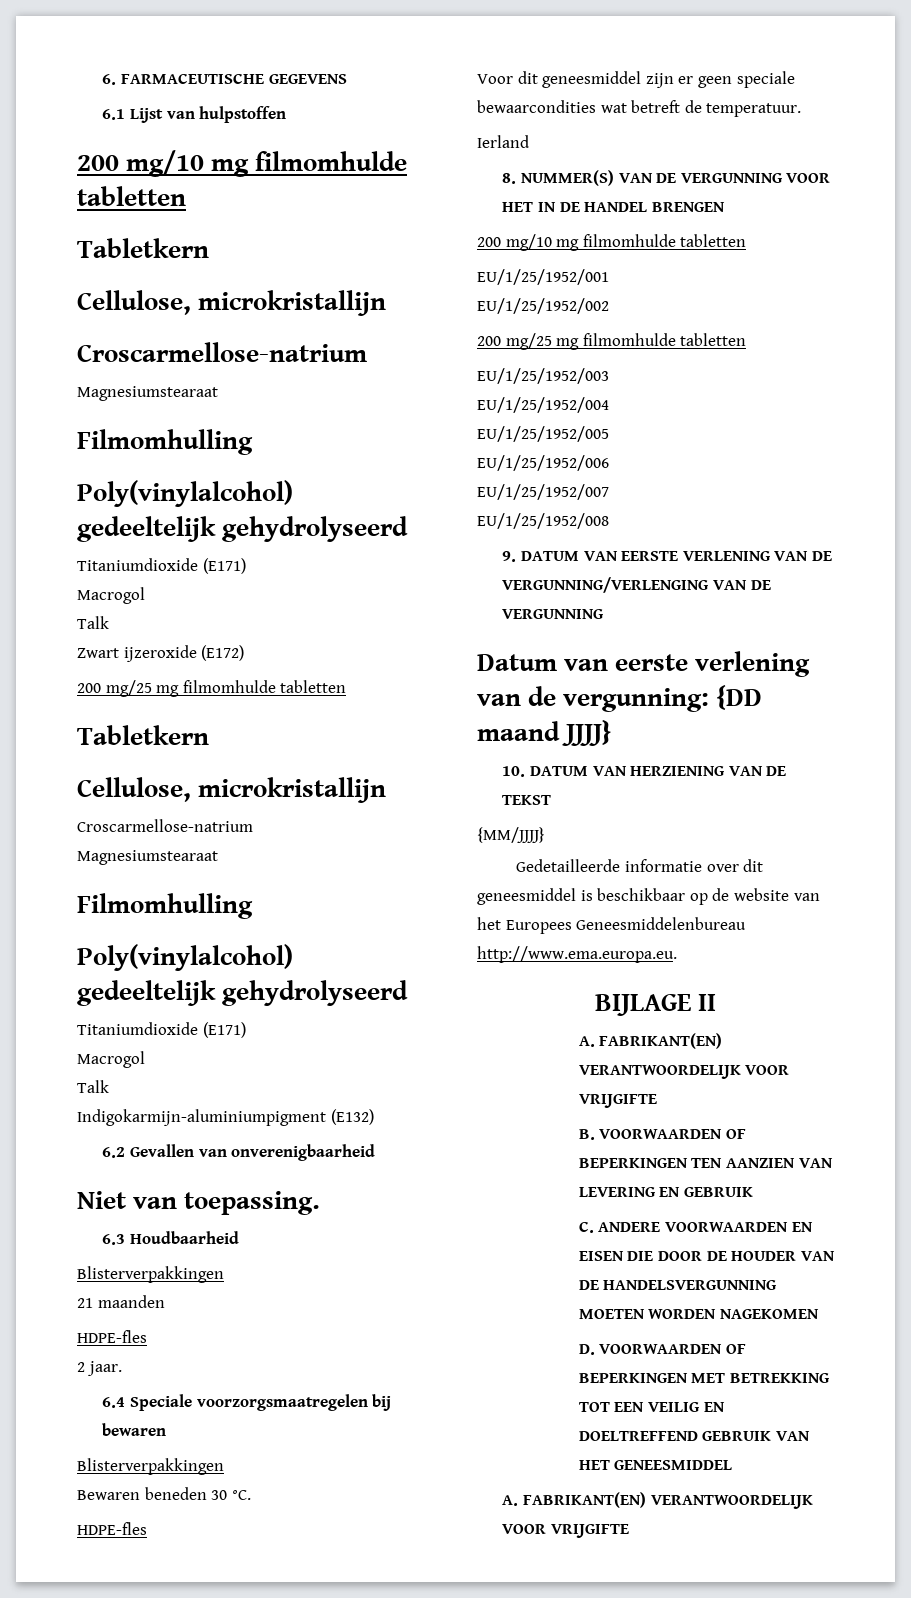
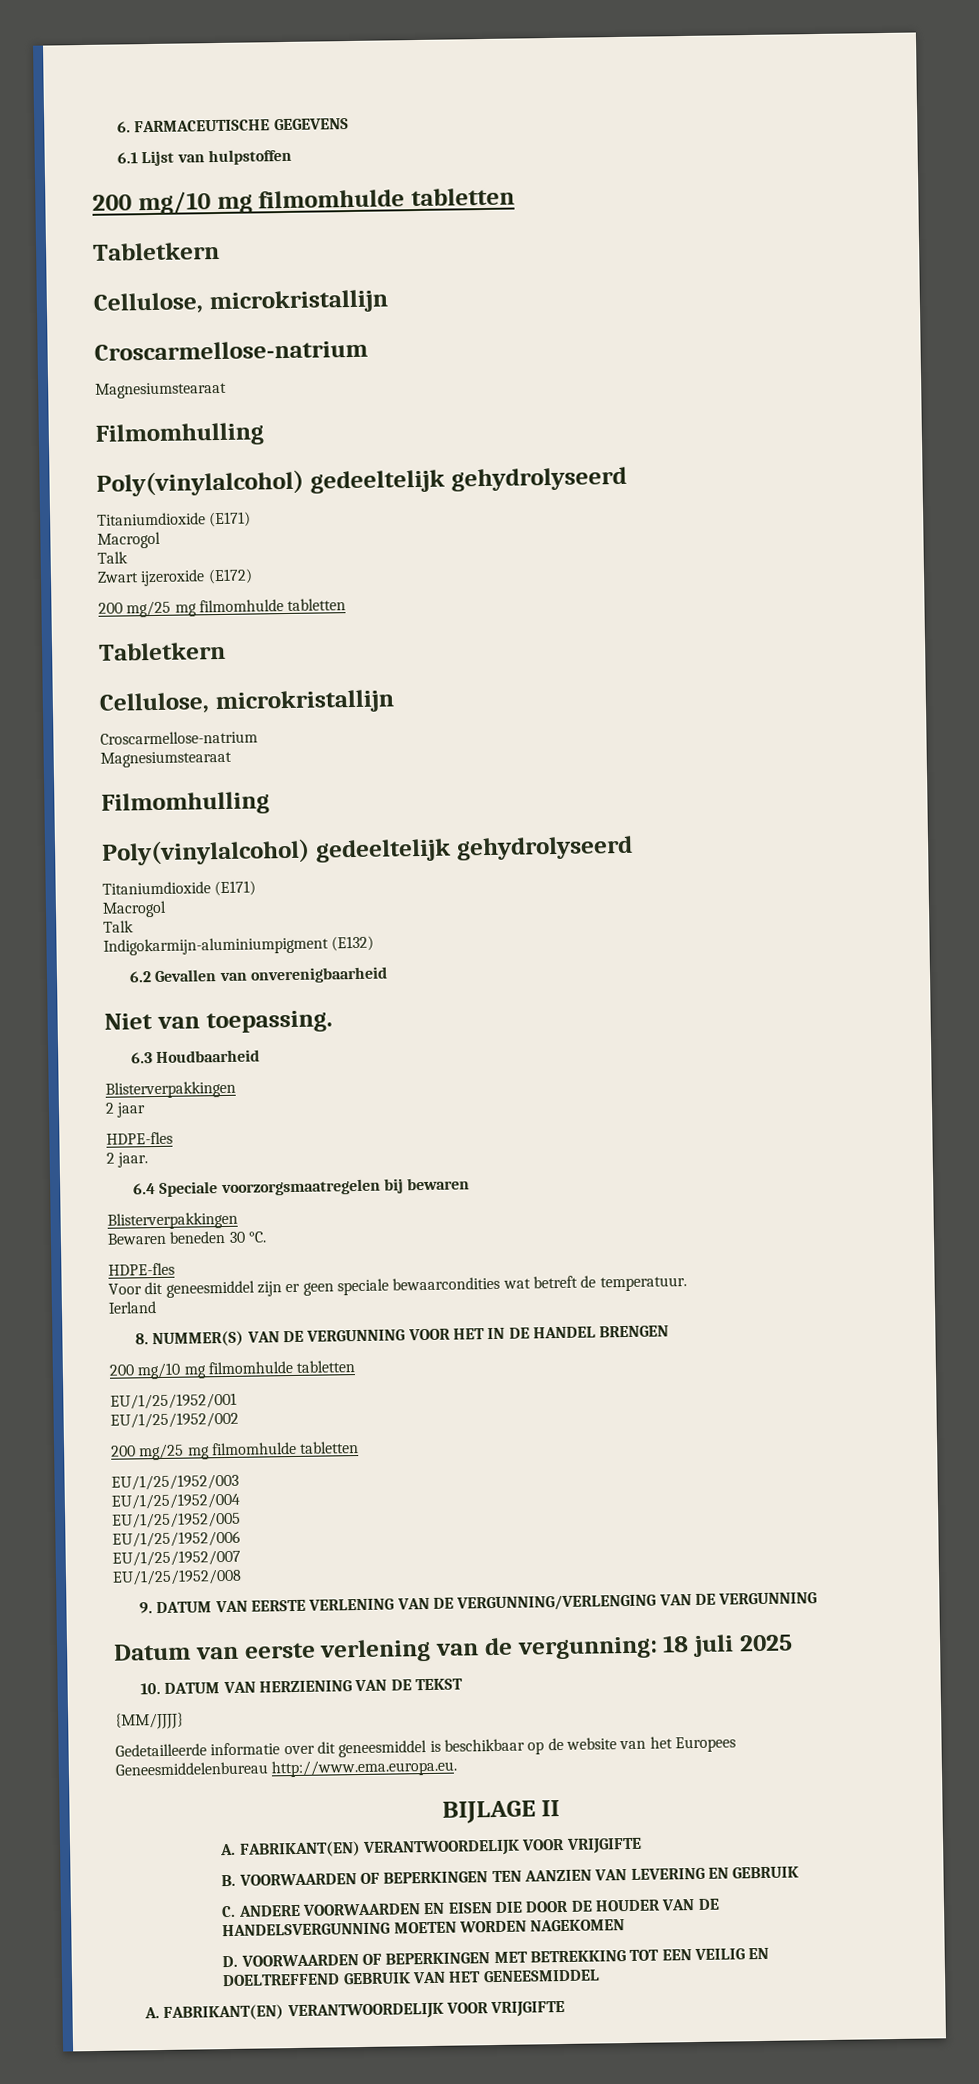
- 21 maanden
+ 2 jaar
- Datum van eerste verlening van de vergunning: {DD maand JJJJ}
+ Datum van eerste verlening van de vergunning: 18 juli 2025

